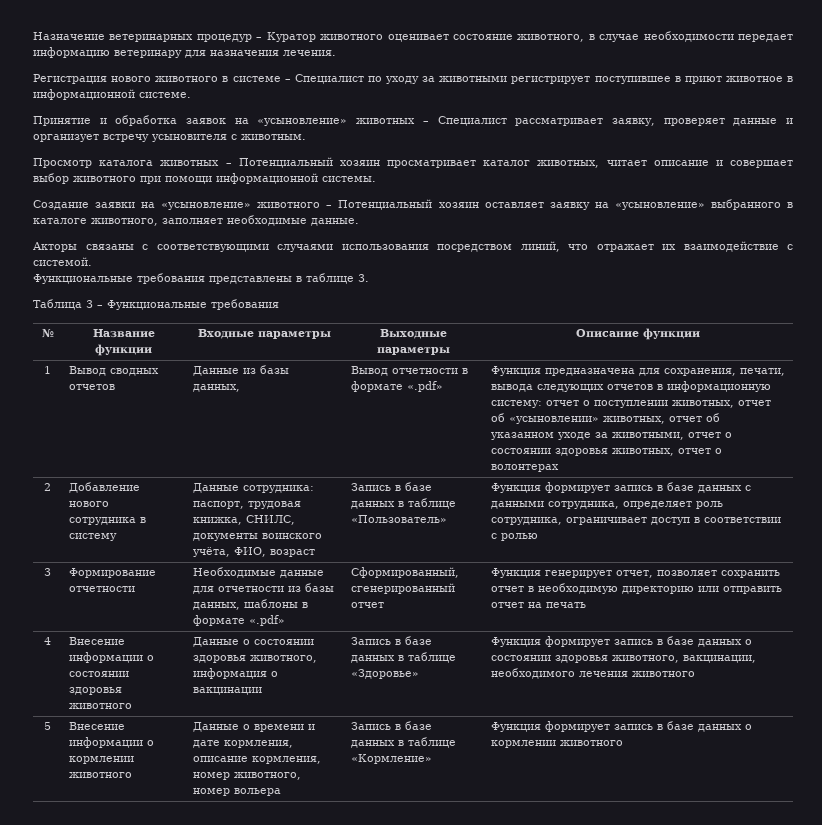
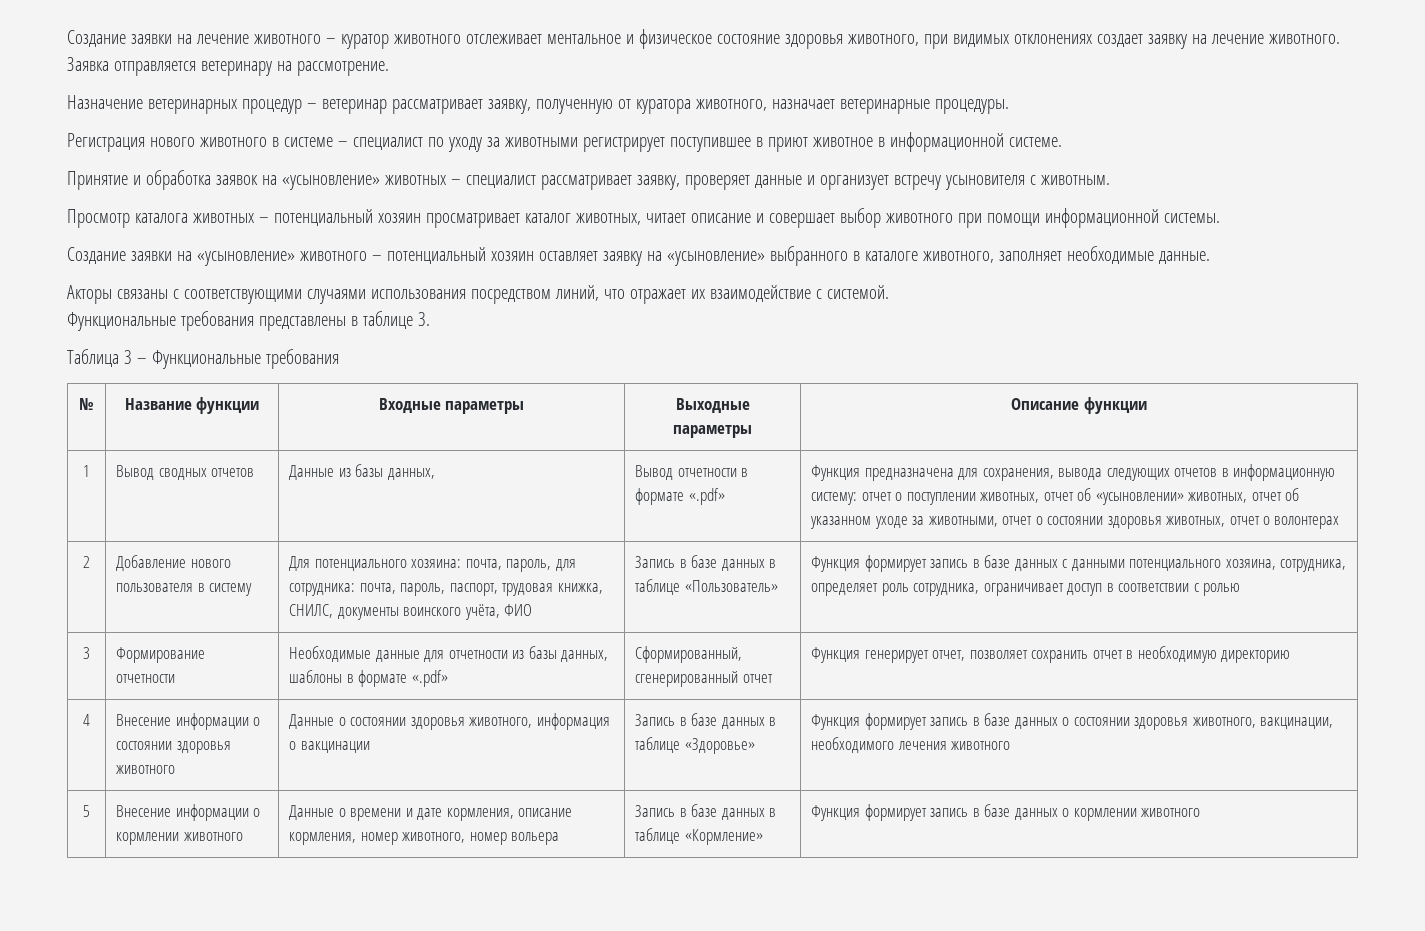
- Назначение ветеринарных процедур – Куратор животного оценивает состояние животного, в случае необходимости передает информацию ветеринару для назначения лечения.
+ Создание заявки на лечение животного – куратор животного отслеживает ментальное и физическое состояние здоровья животного, при видимых отклонениях создает заявку на лечение животного. Заявка отправляется ветеринару на рассмотрение.
+ Назначение ветеринарных процедур – ветеринар рассматривает заявку, полученную от куратора животного, назначает ветеринарные процедуры.
- Регистрация нового животного в системе – Специалист по уходу за животными регистрирует поступившее в приют животное в информационной системе.
+ Регистрация нового животного в системе – специалист по уходу за животными регистрирует поступившее в приют животное в информационной системе.
- Принятие и обработка заявок на «усыновление» животных – Специалист рассматривает заявку, проверяет данные и организует встречу усыновителя с животным.
+ Принятие и обработка заявок на «усыновление» животных – специалист рассматривает заявку, проверяет данные и организует встречу усыновителя с животным.
- Просмотр каталога животных – Потенциальный хозяин просматривает каталог животных, читает описание и совершает выбор животного при помощи информационной системы.
+ Просмотр каталога животных – потенциальный хозяин просматривает каталог животных, читает описание и совершает выбор животного при помощи информационной системы.
- Создание заявки на «усыновление» животного – Потенциальный хозяин оставляет заявку на «усыновление» выбранного в каталоге животного, заполняет необходимые данные.
+ Создание заявки на «усыновление» животного – потенциальный хозяин оставляет заявку на «усыновление» выбранного в каталоге животного, заполняет необходимые данные.
- Функция предназначена для сохранения, печати, вывода следующих отчетов в информационную систему: отчет о поступлении животных, отчет об «усыновлении» животных, отчет об указанном уходе за животными, отчет о состоянии здоровья животных, отчет о волонтерах
+ Функция предназначена для сохранения, вывода следующих отчетов в информационную систему: отчет о поступлении животных, отчет об «усыновлении» животных, отчет об указанном уходе за животными, отчет о состоянии здоровья животных, отчет о волонтерах
- Добавление нового сотрудника в систему
+ Добавление нового пользователя в систему
- Данные сотрудника: паспорт, трудовая книжка, СНИЛС, документы воинского учёта, ФИО, возраст
+ Для потенциального хозяина: почта, пароль, для сотрудника: почта, пароль, паспорт, трудовая книжка, СНИЛС, документы воинского учёта, ФИО
- Функция формирует запись в базе данных с данными сотрудника, определяет роль сотрудника, ограничивает доступ в соответствии с ролью
+ Функция формирует запись в базе данных с данными потенциального хозяина, сотрудника, определяет роль сотрудника, ограничивает доступ в соответствии с ролью
- 3 | Формирование отчетности | Необходимые данные для отчетности из базы данных, шаблоны в формате «.pdf» | Сформированный, сгенерированный отчет | Функция генерирует отчет, позволяет сохранить отчет в необходимую директорию или отправить отчет на печать
+ 3 | Формирование отчетности | Необходимые данные для отчетности из базы данных, шаблоны в формате «.pdf» | Сформированный, сгенерированный отчет | Функция генерирует отчет, позволяет сохранить отчет в необходимую директорию

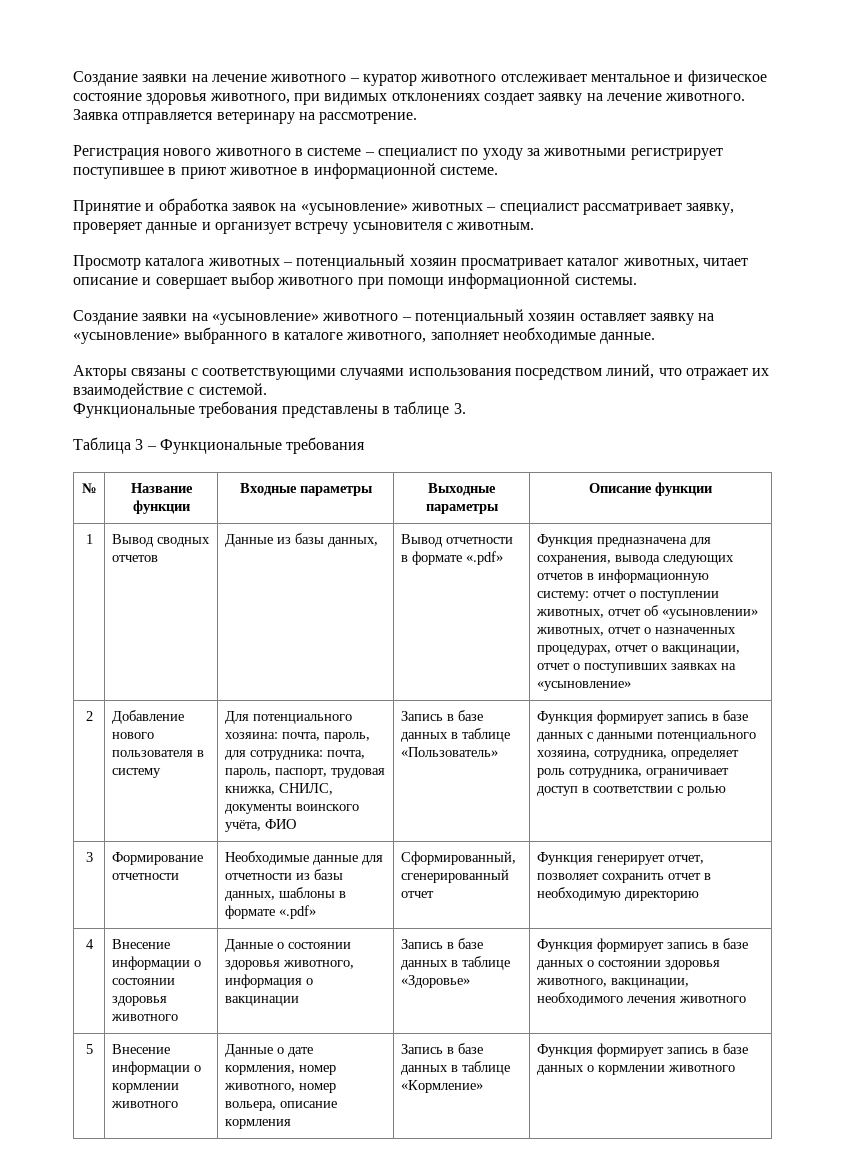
- Назначение ветеринарных процедур – ветеринар рассматривает заявку, полученную от куратора животного, назначает ветеринарные процедуры.
- Функция предназначена для сохранения, вывода следующих отчетов в информационную систему: отчет о поступлении животных, отчет об «усыновлении» животных, отчет об указанном уходе за животными, отчет о состоянии здоровья животных, отчет о волонтерах
+ Функция предназначена для сохранения, вывода следующих отчетов в информационную систему: отчет о поступлении животных, отчет об «усыновлении» животных, отчет о назначенных процедурах, отчет о вакцинации, отчет о поступивших заявках на «усыновление»
- 5 | Внесение информации о кормлении животного | Данные о времени и дате кормления, описание кормления, номер животного, номер вольера | Запись в базе данных в таблице «Кормление» | Функция формирует запись в базе данных о кормлении животного
+ 5 | Внесение информации о кормлении животного | Данные о дате кормления, номер животного, номер вольера, описание кормления | Запись в базе данных в таблице «Кормление» | Функция формирует запись в базе данных о кормлении животного

